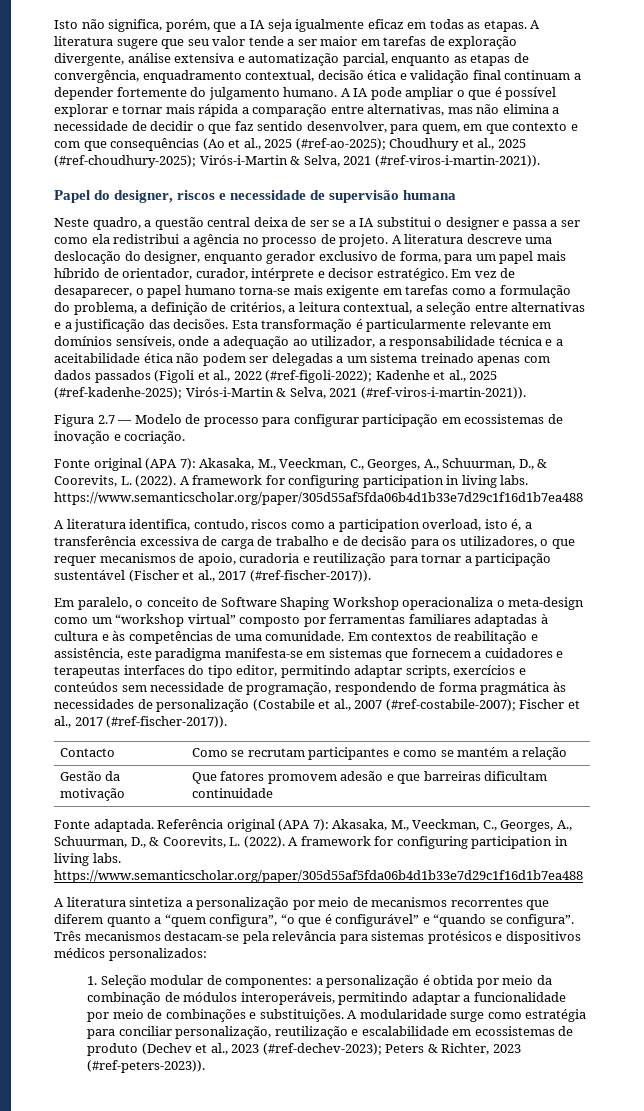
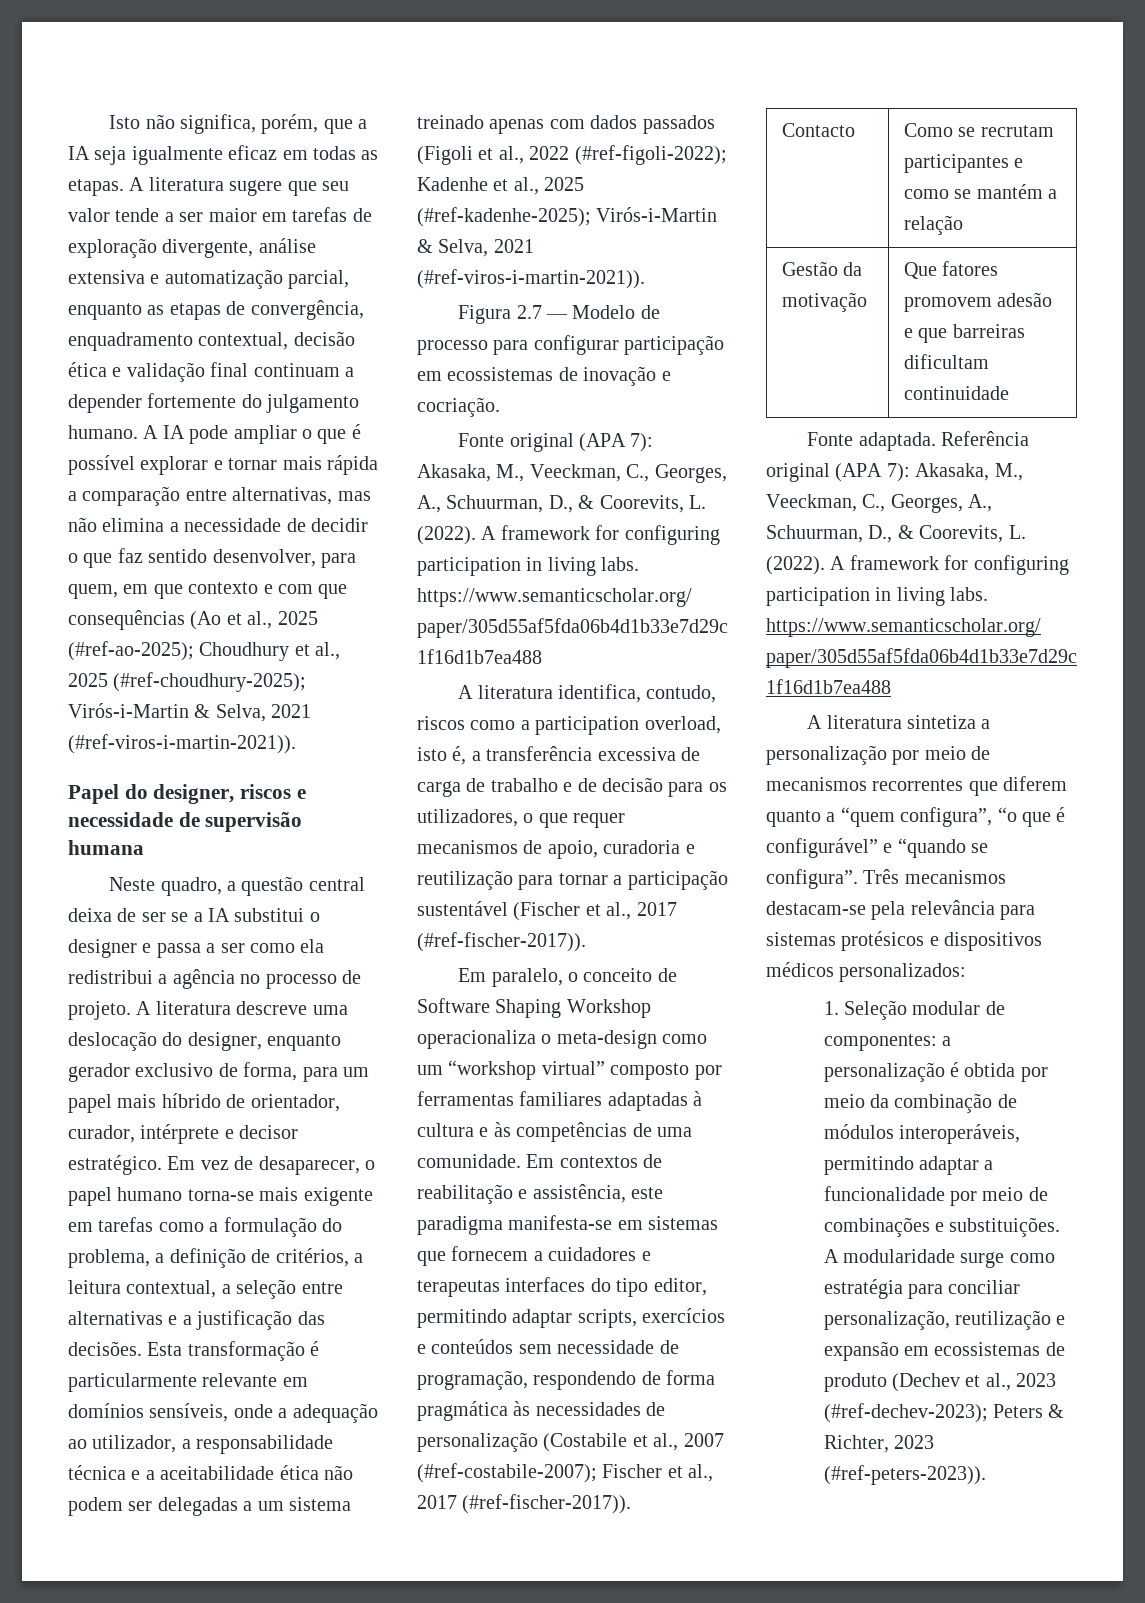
- A modularidade surge como estratégia para conciliar personalização, reutilização e escalabilidade em ecossistemas de produto (Dechev et al., 2023 (#ref-dechev-2023); Peters & Richter, 2023 (#ref-peters-2023)).
+ A modularidade surge como estratégia para conciliar personalização, reutilização e expansão em ecossistemas de produto (Dechev et al., 2023 (#ref-dechev-2023); Peters & Richter, 2023 (#ref-peters-2023)).

